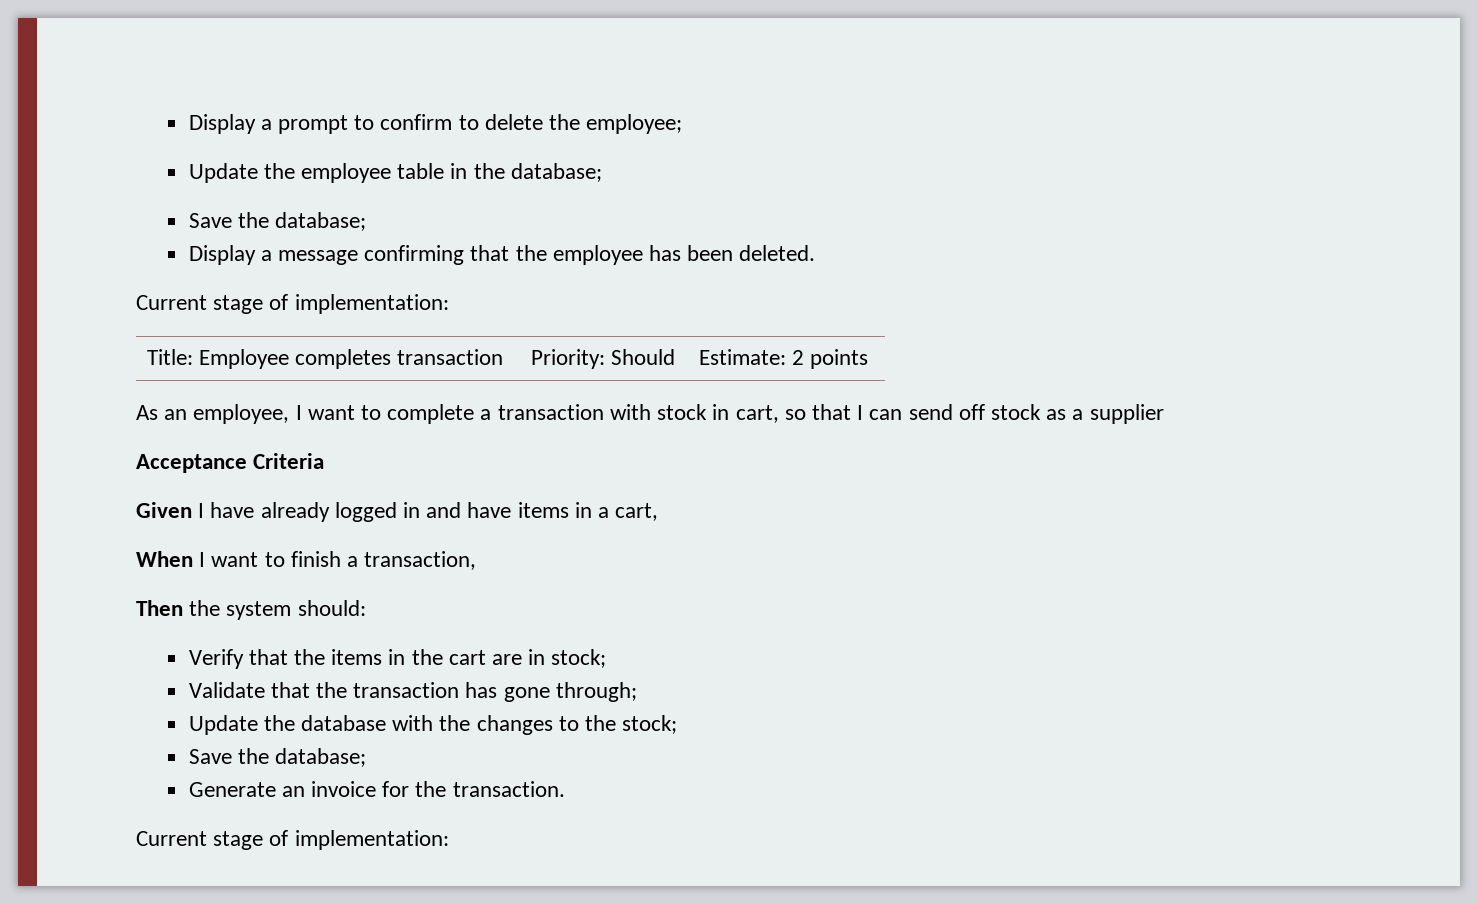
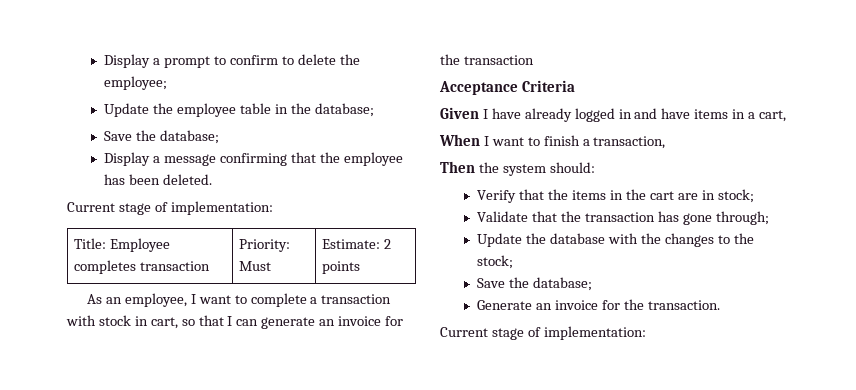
- Title: Employee completes transaction | Priority: Should | Estimate: 2 points
+ Title: Employee completes transaction | Priority: Must | Estimate: 2 points
- As an employee, I want to complete a transaction with stock in cart, so that I can send off stock as a supplier
+ As an employee, I want to complete a transaction with stock in cart, so that I can generate an invoice for the transaction

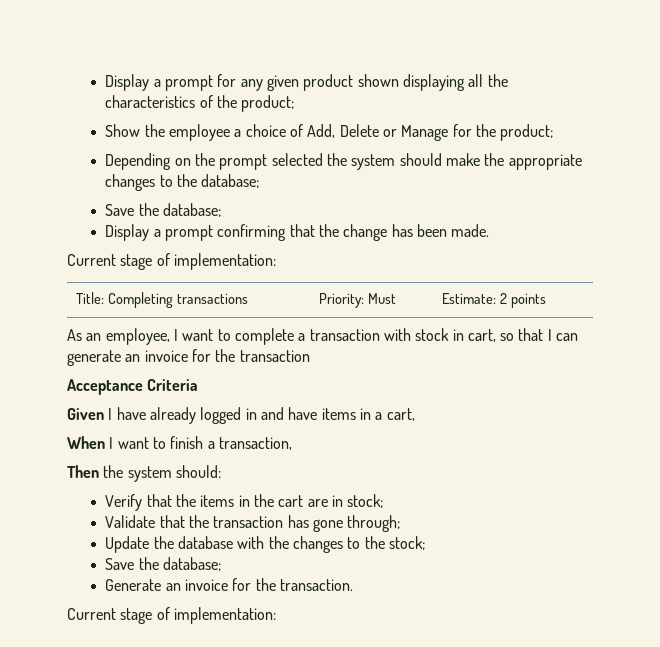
- Display a prompt to confirm to delete the employee;
- Update the employee table in the database;
+ Display a prompt for any given product shown displaying all the characteristics of the product;
+ Show the employee a choice of Add, Delete or Manage for the product;
+ Depending on the prompt selected the system should make the appropriate changes to the database;
- Display a message confirming that the employee has been deleted.
+ Display a prompt confirming that the change has been made.
- Title: Employee completes transaction | Priority: Must | Estimate: 2 points
+ Title: Completing transactions | Priority: Must | Estimate: 2 points

